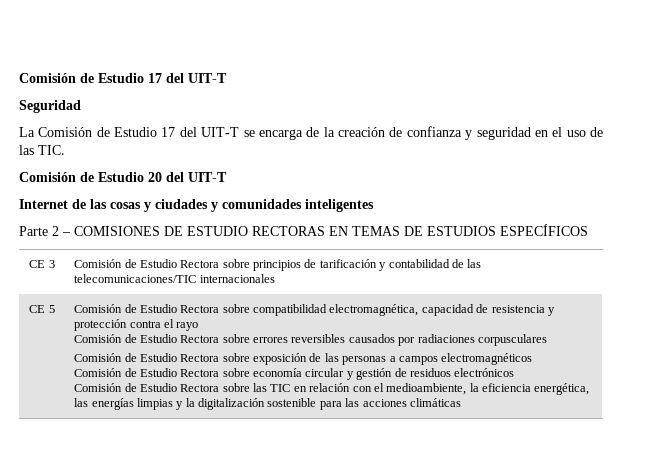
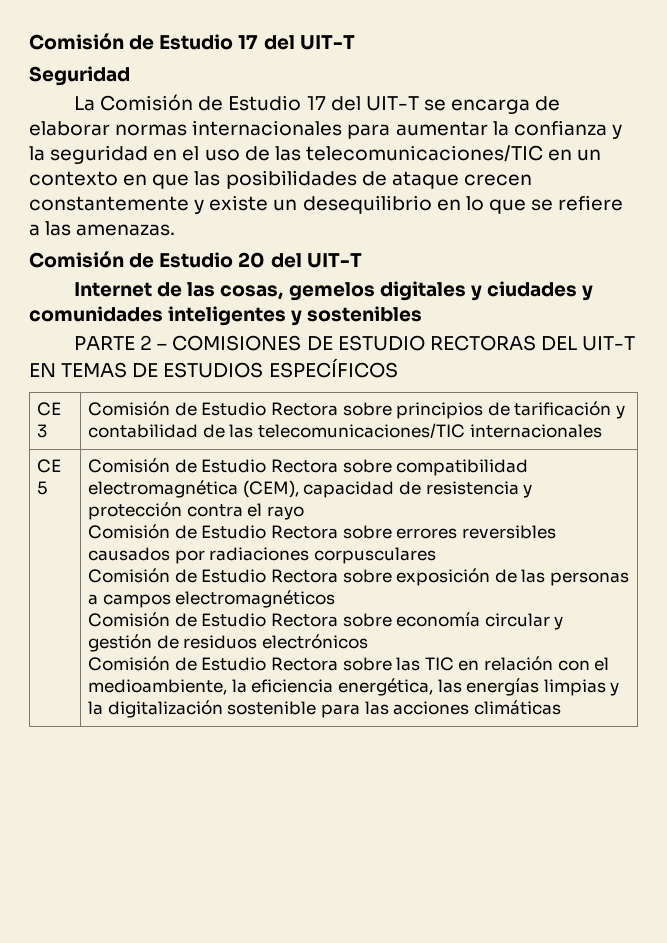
- La Comisión de Estudio 17 del UIT-T se encarga de la creación de confianza y seguridad en el uso de las TIC.
+ La Comisión de Estudio 17 del UIT-T se encarga de elaborar normas internacionales para aumentar la confianza y la seguridad en el uso de las telecomunicaciones/TIC en un contexto en que las posibilidades de ataque crecen constantemente y existe un desequilibrio en lo que se refiere a las amenazas.
- Internet de las cosas y ciudades y comunidades inteligentes
- Parte 2 – COMISIONES DE ESTUDIO RECTORAS EN TEMAS DE ESTUDIOS ESPECÍFICOS
+ Internet de las cosas, gemelos digitales y ciudades y comunidades inteligentes y sostenibles
+ PARTE 2 – COMISIONES DE ESTUDIO RECTORAS DEL UIT-T EN TEMAS DE ESTUDIOS ESPECÍFICOS
- Comisión de Estudio Rectora sobre compatibilidad electromagnética, capacidad de resistencia y protección contra el rayo
+ Comisión de Estudio Rectora sobre compatibilidad electromagnética (CEM), capacidad de resistencia y protección contra el rayo

